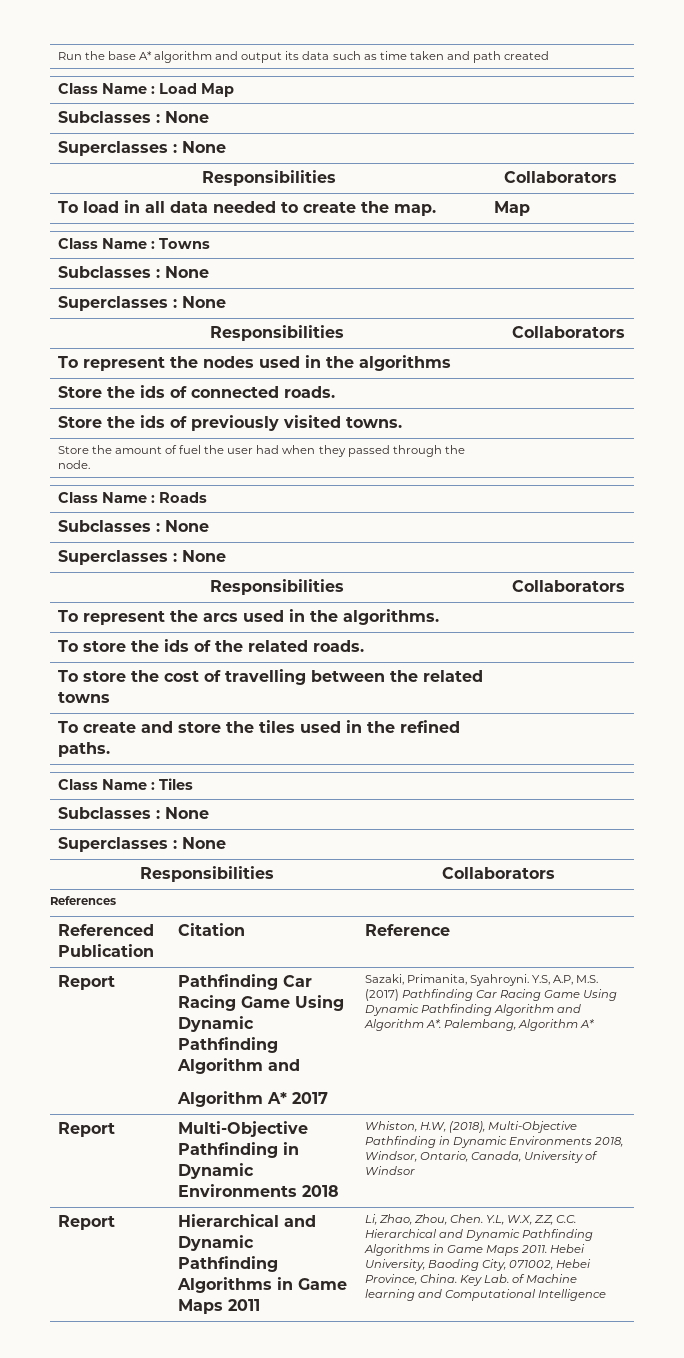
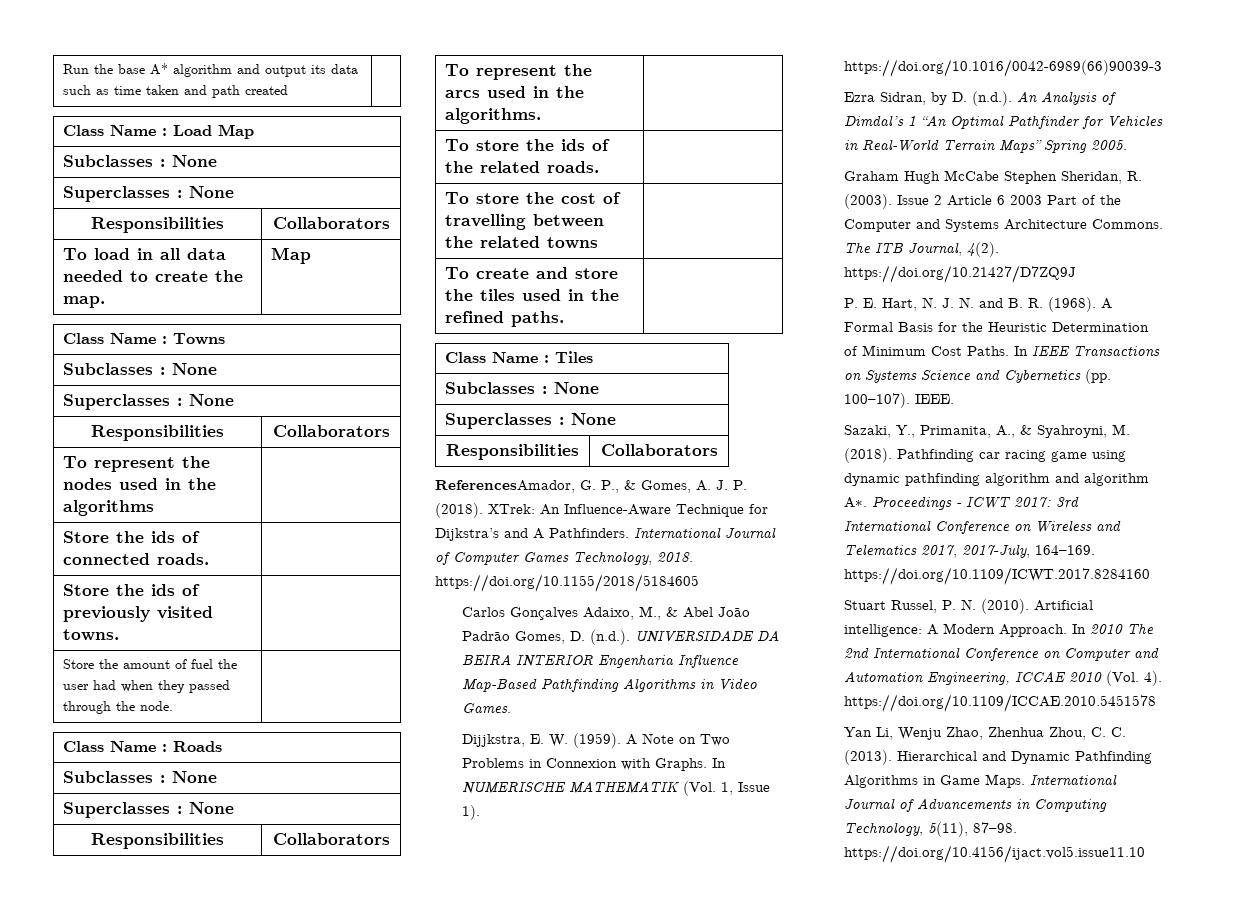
- References
- Referenced Publication | Citation | Reference
- Report | Pathfinding Car Racing Game Using Dynamic Pathfinding Algorithm and
- Algorithm A* 2017 | Sazaki, Primanita, Syahroyni. Y.S, A.P, M.S. (2017) Pathfinding Car Racing Game Using Dynamic Pathfinding Algorithm and Algorithm A*. Palembang, Algorithm A*
- Report | Multi-Objective Pathfinding in Dynamic Environments 2018 | Whiston, H.W, (2018), Multi-Objective Pathfinding in Dynamic Environments 2018, Windsor, Ontario, Canada, University of Windsor
- Report | Hierarchical and Dynamic Pathfinding Algorithms in Game Maps 2011 | Li, Zhao, Zhou, Chen. Y.L, W.X, Z.Z, C.C. Hierarchical and Dynamic Pathfinding Algorithms in Game Maps 2011. Hebei University, Baoding City, 071002, Hebei Province, China. Key Lab. of Machine learning and Computational Intelligence
+ ReferencesAmador, G. P., & Gomes, A. J. P. (2018). XTrek: An Influence-Aware Technique for Dijkstra’s and A Pathfinders. International Journal of Computer Games Technology, 2018. https://doi.org/10.1155/2018/5184605
+ Carlos Gonçalves Adaixo, M., & Abel João Padrão Gomes, D. (n.d.). UNIVERSIDADE DA BEIRA INTERIOR Engenharia Influence Map-Based Pathfinding Algorithms in Video Games.
+ Dijjkstra, E. W. (1959). A Note on Two Problems in Connexion with Graphs. In NUMERISCHE MATHEMATIK (Vol. 1, Issue 1). https://doi.org/10.1016/0042-6989(66)90039-3
+ Ezra Sidran, by D. (n.d.). An Analysis of Dimdal’s 1 “An Optimal Pathfinder for Vehicles in Real-World Terrain Maps” Spring 2005.
+ Graham Hugh McCabe Stephen Sheridan, R. (2003). Issue 2 Article 6 2003 Part of the Computer and Systems Architecture Commons. The ITB Journal, 4(2). https://doi.org/10.21427/D7ZQ9J
+ P. E. Hart, N. J. N. and B. R. (1968). A Formal Basis for the Heuristic Determination of Minimum Cost Paths. In IEEE Transactions on Systems Science and Cybernetics (pp. 100–107). IEEE.
+ Sazaki, Y., Primanita, A., & Syahroyni, M. (2018). Pathfinding car racing game using dynamic pathfinding algorithm and algorithm A∗. Proceedings - ICWT 2017: 3rd International Conference on Wireless and Telematics 2017, 2017-July, 164–169. https://doi.org/10.1109/ICWT.2017.8284160
+ Stuart Russel, P. N. (2010). Artificial intelligence: A Modern Approach. In 2010 The 2nd International Conference on Computer and Automation Engineering, ICCAE 2010 (Vol. 4). https://doi.org/10.1109/ICCAE.2010.5451578
+ Yan Li, Wenju Zhao, Zhenhua Zhou, C. C. (2013). Hierarchical and Dynamic Pathfinding Algorithms in Game Maps. International Journal of Advancements in Computing Technology, 5(11), 87–98. https://doi.org/10.4156/ijact.vol5.issue11.10

